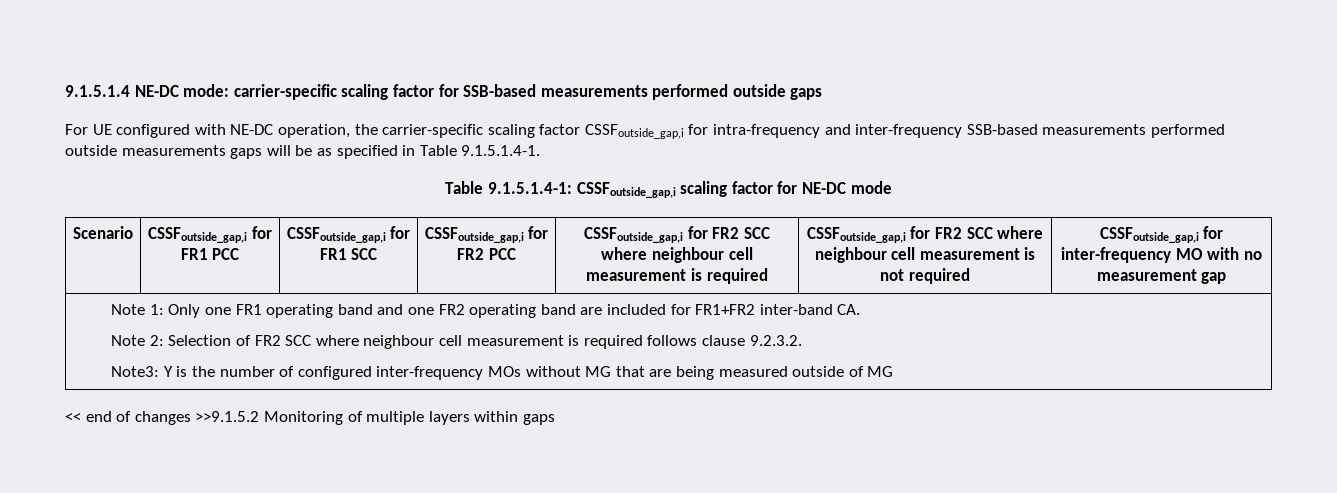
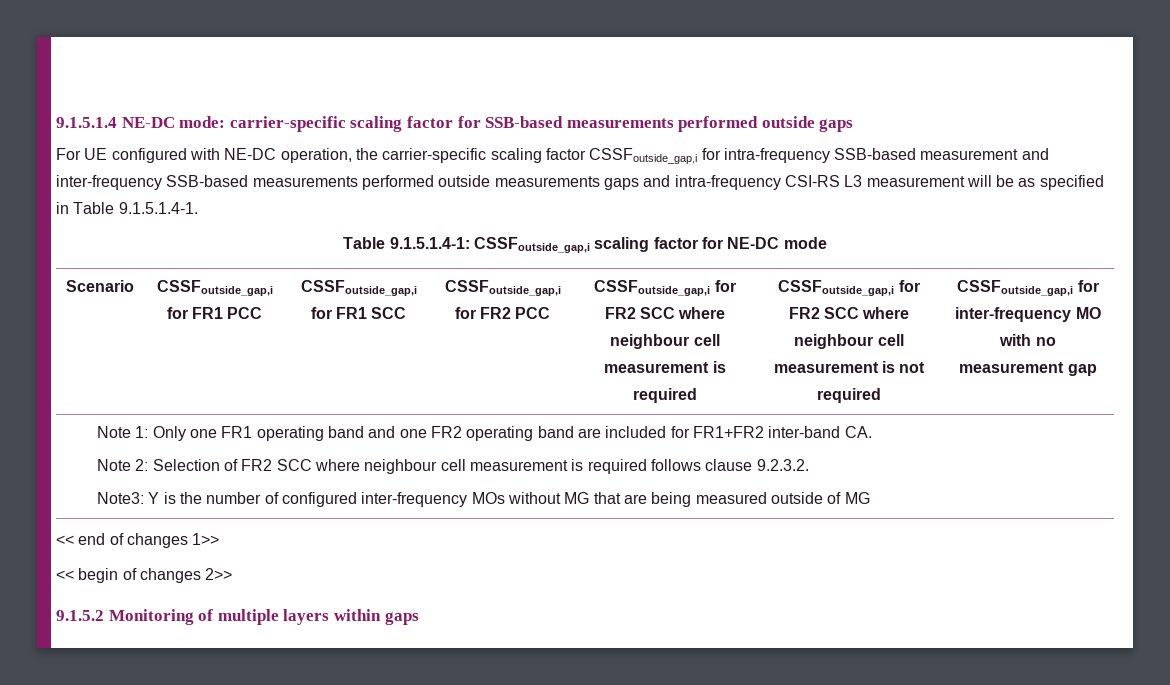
- For UE configured with NE-DC operation, the carrier-specific scaling factor CSSFoutside_gap,i for intra-frequency and inter-frequency SSB-based measurements performed outside measurements gaps will be as specified in Table 9.1.5.1.4-1.
+ For UE configured with NE-DC operation, the carrier-specific scaling factor CSSFoutside_gap,i for intra-frequency SSB-based measurement and inter-frequency SSB-based measurements performed outside measurements gaps and intra-frequency CSI-RS L3 measurement will be as specified in Table 9.1.5.1.4-1.
- << end of changes >>9.1.5.2 Monitoring of multiple layers within gaps
+ << end of changes 1>>
+ << begin of changes 2>>
+ 9.1.5.2 Monitoring of multiple layers within gaps

